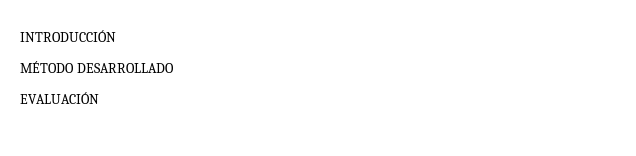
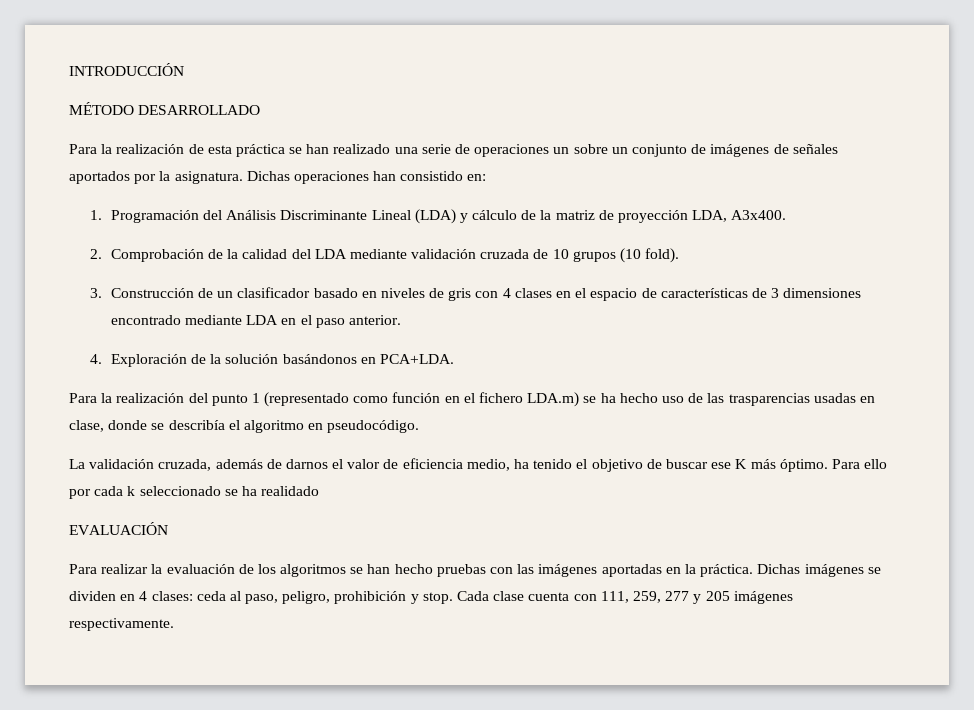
+ Para la realización de esta práctica se han realizado una serie de operaciones un sobre un conjunto de imágenes de señales aportados por la asignatura. Dichas operaciones han consistido en:
+ 1. Programación del Análisis Discriminante Lineal (LDA) y cálculo de la matriz de proyección LDA, A3x400.
+ 2. Comprobación de la calidad del LDA mediante validación cruzada de 10 grupos (10 fold).
+ 3. Construcción de un clasificador basado en niveles de gris con 4 clases en el espacio de características de 3 dimensiones encontrado mediante LDA en el paso anterior.
+ 4. Exploración de la solución basándonos en PCA+LDA.
+ Para la realización del punto 1 (representado como función en el fichero LDA.m) se ha hecho uso de las trasparencias usadas en clase, donde se describía el algoritmo en pseudocódigo.
+ La validación cruzada, además de darnos el valor de eficiencia medio, ha tenido el objetivo de buscar ese K más óptimo. Para ello por cada k seleccionado se ha realidado
  EVALUACIÓN
+ Para realizar la evaluación de los algoritmos se han hecho pruebas con las imágenes aportadas en la práctica. Dichas imágenes se dividen en 4 clases: ceda al paso, peligro, prohibición y stop. Cada clase cuenta con 111, 259, 277 y 205 imágenes respectivamente.

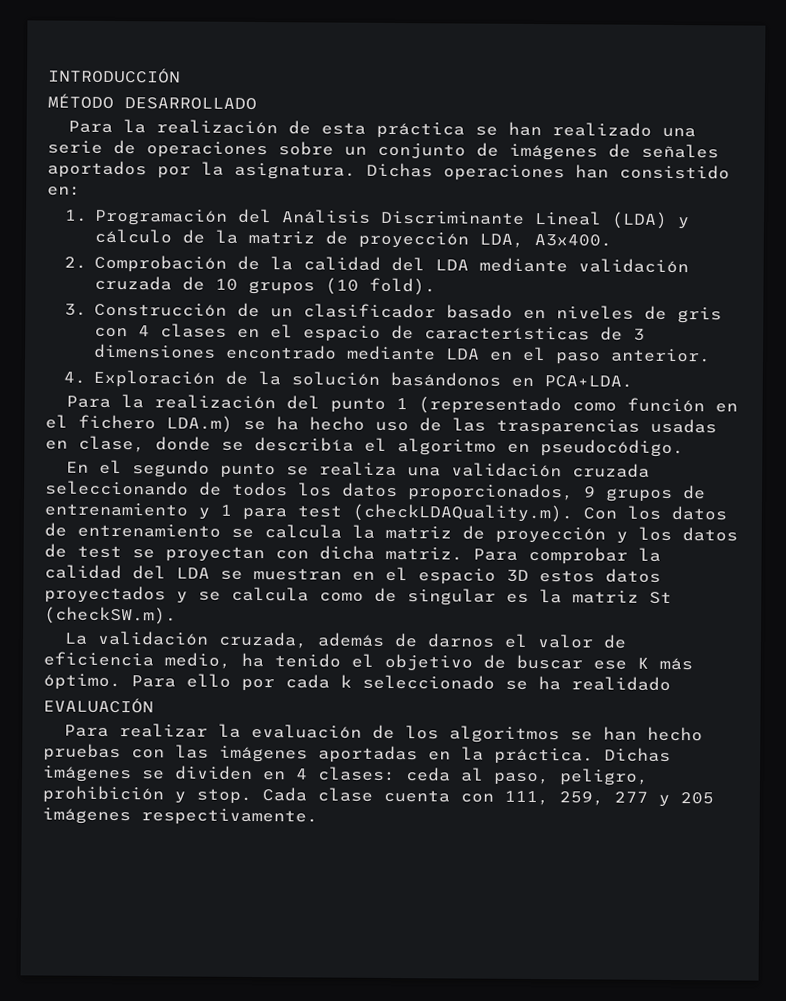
- Para la realización de esta práctica se han realizado una serie de operaciones un sobre un conjunto de imágenes de señales aportados por la asignatura.
+ Para la realización de esta práctica se han realizado una serie de operaciones sobre un conjunto de imágenes de señales aportados por la asignatura.
+ En el segundo punto se realiza una validación cruzada seleccionando de todos los datos proporcionados, 9 grupos de entrenamiento y 1 para test (checkLDAQuality.m). Con los datos de entrenamiento se calcula la matriz de proyección y los datos de test se proyectan con dicha matriz. Para comprobar la calidad del LDA se muestran en el espacio 3D estos datos proyectados y se calcula como de singular es la matriz St (checkSW.m).

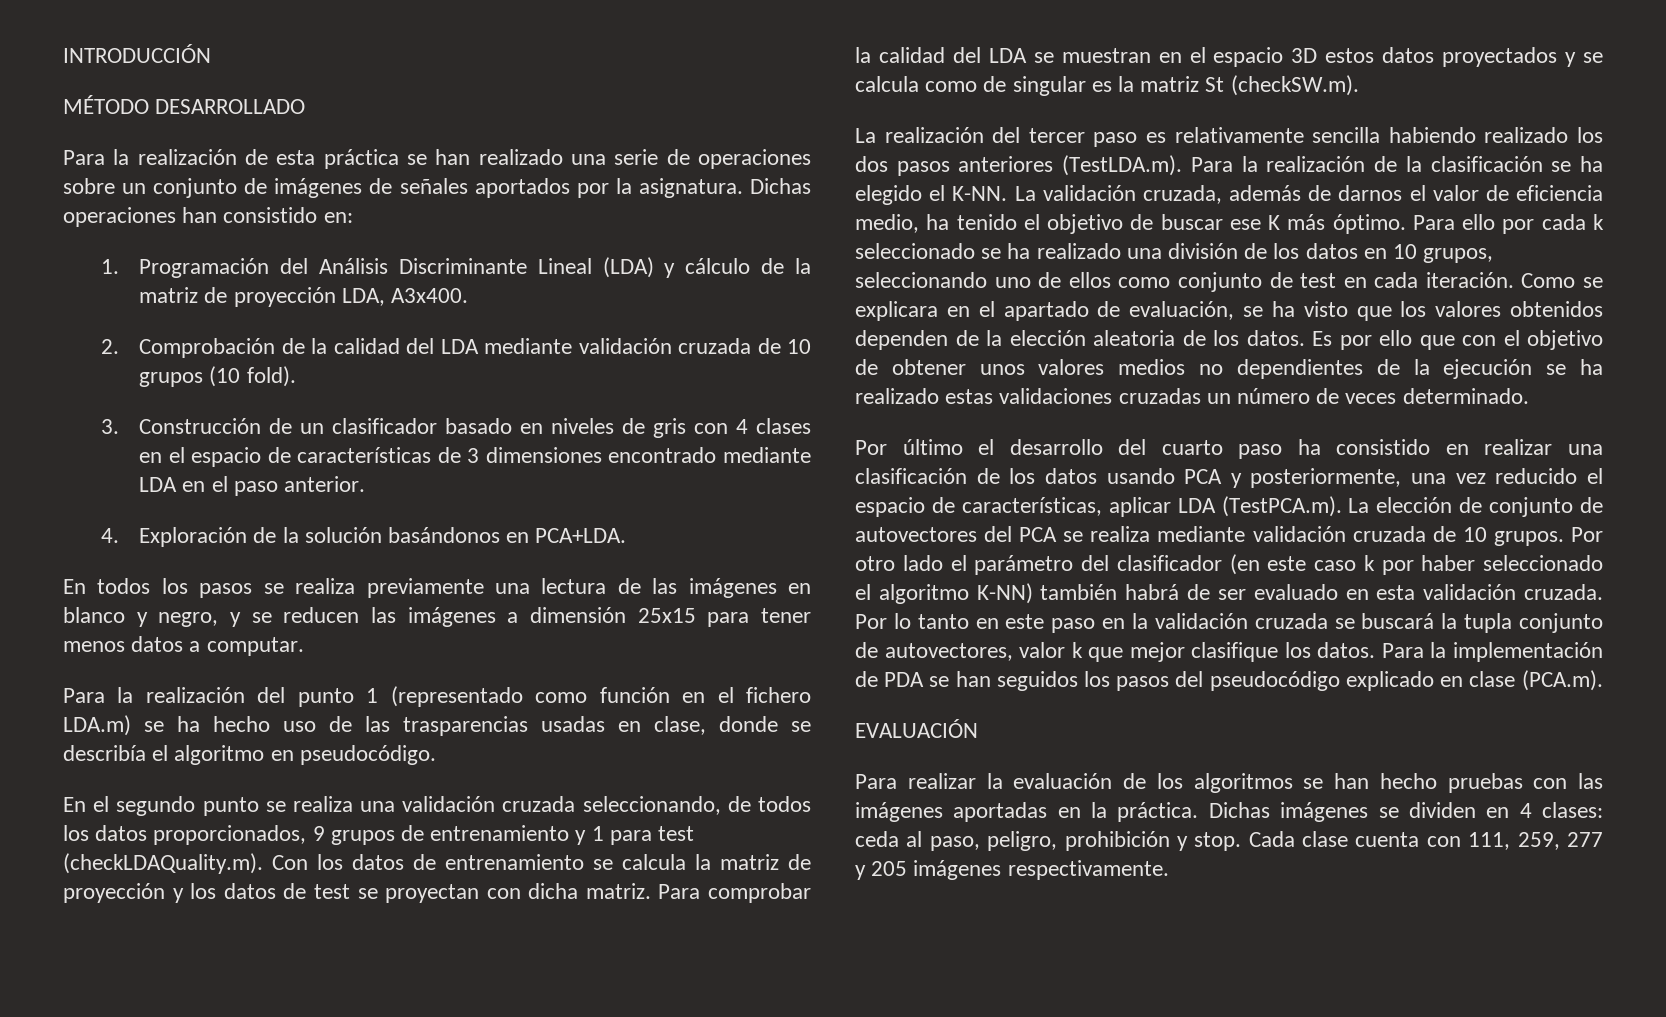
+ En todos los pasos se realiza previamente una lectura de las imágenes en blanco y negro, y se reducen las imágenes a dimensión 25x15 para tener menos datos a computar.
- En el segundo punto se realiza una validación cruzada seleccionando de todos los datos proporcionados, 9 grupos de entrenamiento y 1 para test (checkLDAQuality.m). Con los datos de entrenamiento se calcula la matriz de proyección y los datos de test se proyectan con dicha matriz.
+ En el segundo punto se realiza una validación cruzada seleccionando, de todos los datos proporcionados, 9 grupos de entrenamiento y 1 para test (checkLDAQuality.m). Con los datos de entrenamiento se calcula la matriz de proyección y los datos de test se proyectan con dicha matriz.
- La validación cruzada, además de darnos el valor de eficiencia medio, ha tenido el objetivo de buscar ese K más óptimo.
+ La realización del tercer paso es relativamente sencilla habiendo realizado los dos pasos anteriores (TestLDA.m). Para la realización de la clasificación se ha elegido el K-NN. La validación cruzada, además de darnos el valor de eficiencia medio, ha tenido el objetivo de buscar ese K más óptimo.
- Para ello por cada k seleccionado se ha realidado
+ Para ello por cada k seleccionado se ha realizado una división de los datos en 10 grupos, seleccionando uno de ellos como conjunto de test en cada iteración. Como se explicara en el apartado de evaluación, se ha visto que los valores obtenidos dependen de la elección aleatoria de los datos. Es por ello que con el objetivo de obtener unos valores medios no dependientes de la ejecución se ha realizado estas validaciones cruzadas un número de veces determinado.
+ Por último el desarrollo del cuarto paso ha consistido en realizar una clasificación de los datos usando PCA y posteriormente, una vez reducido el espacio de características, aplicar LDA (TestPCA.m). La elección de conjunto de autovectores del PCA se realiza mediante validación cruzada de 10 grupos. Por otro lado el parámetro del clasificador (en este caso k por haber seleccionado el algoritmo K-NN) también habrá de ser evaluado en esta validación cruzada. Por lo tanto en este paso en la validación cruzada se buscará la tupla conjunto de autovectores, valor k que mejor clasifique los datos. Para la implementación de PDA se han seguidos los pasos del pseudocódigo explicado en clase (PCA.m).

